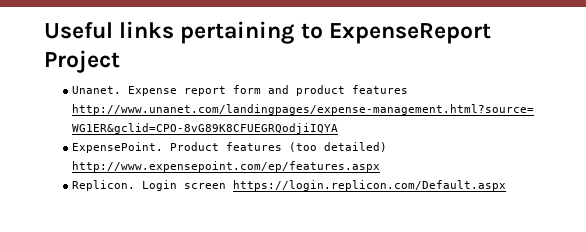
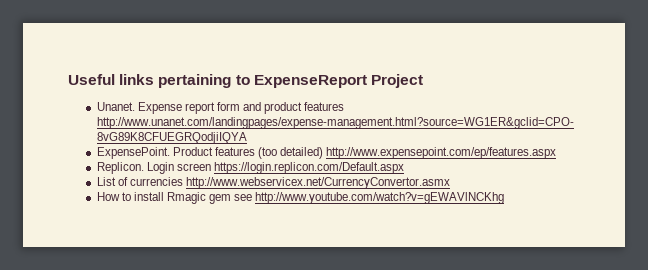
+ List of currencies http://www.webservicex.net/CurrencyConvertor.asmx
+ How to install Rmagic gem see http://www.youtube.com/watch?v=gEWAVlNCKhg

